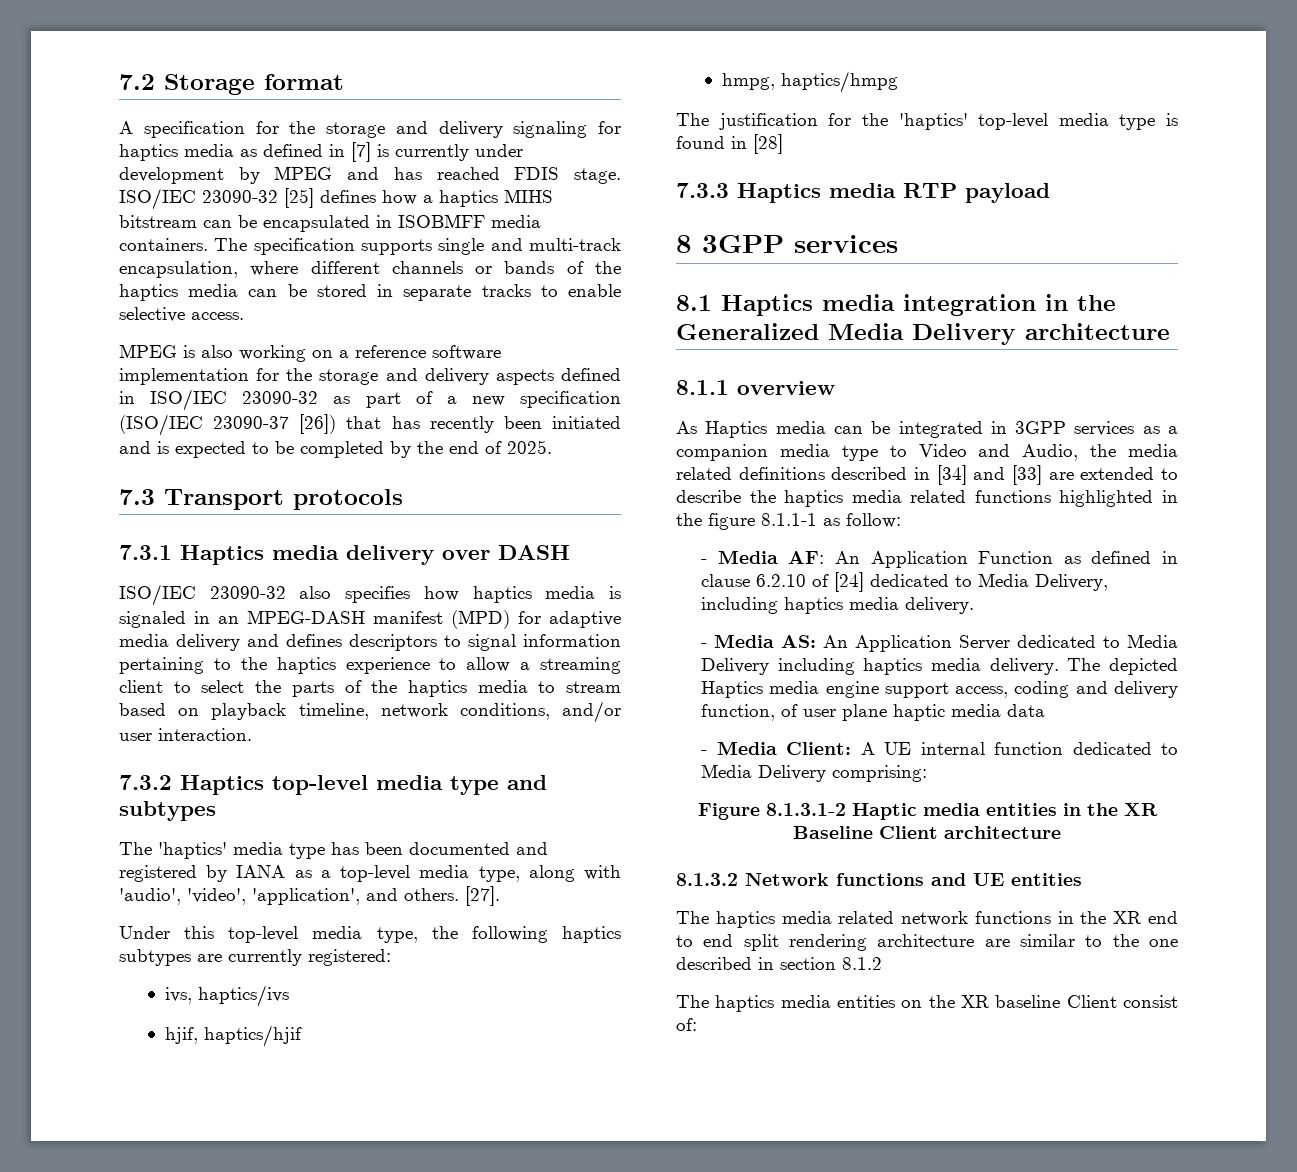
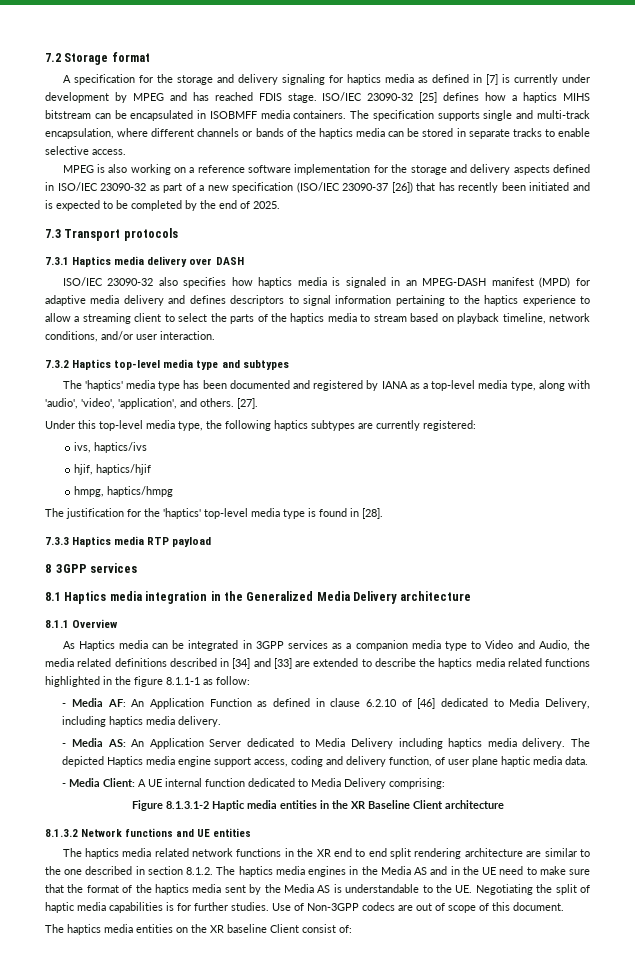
- The justification for the 'haptics' top-level media type is found in [28]
+ The justification for the 'haptics' top-level media type is found in [28].
- 8.1.1 overview
+ 8.1.1 Overview
- - Media AF: An Application Function as defined in clause 6.2.10 of [24] dedicated to Media Delivery, including haptics media delivery.
+ - Media AF: An Application Function as defined in clause 6.2.10 of [46] dedicated to Media Delivery, including haptics media delivery.
- The depicted Haptics media engine support access, coding and delivery function, of user plane haptic media data
+ The depicted Haptics media engine support access, coding and delivery function, of user plane haptic media data.
- The haptics media related network functions in the XR end to end split rendering architecture are similar to the one described in section 8.1.2
+ The haptics media related network functions in the XR end to end split rendering architecture are similar to the one described in section 8.1.2. The haptics media engines in the Media AS and in the UE need to make sure that the format of the haptics media sent by the Media AS is understandable to the UE. Negotiating the split of haptic media capabilities is for further studies. Use of Non-3GPP codecs are out of scope of this document.

